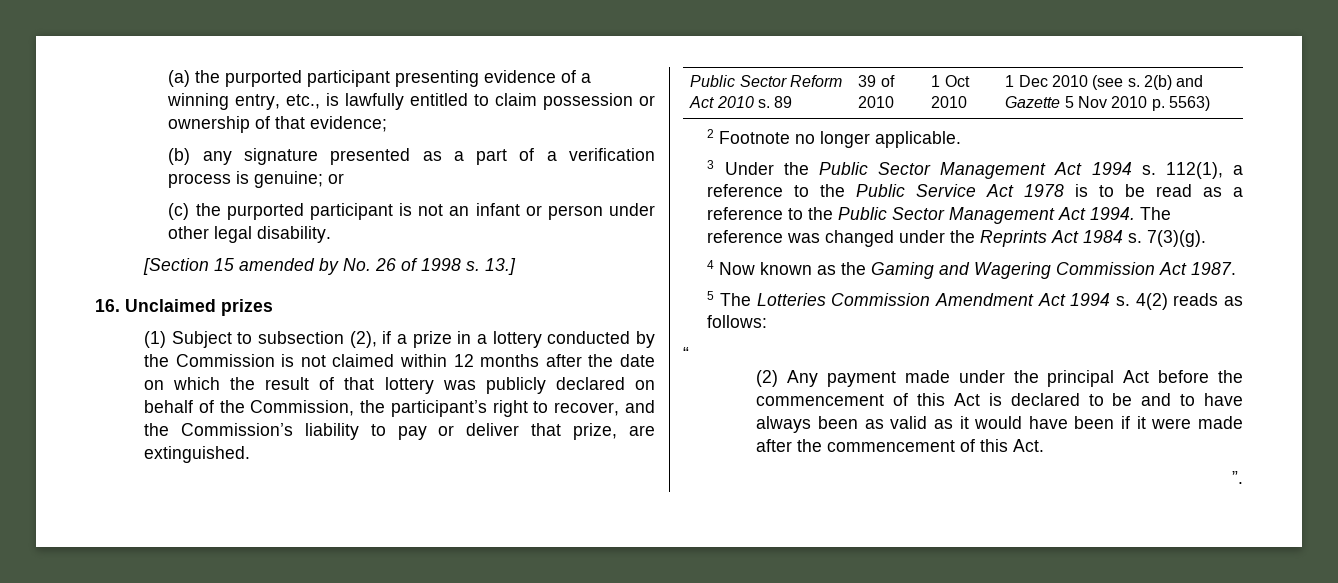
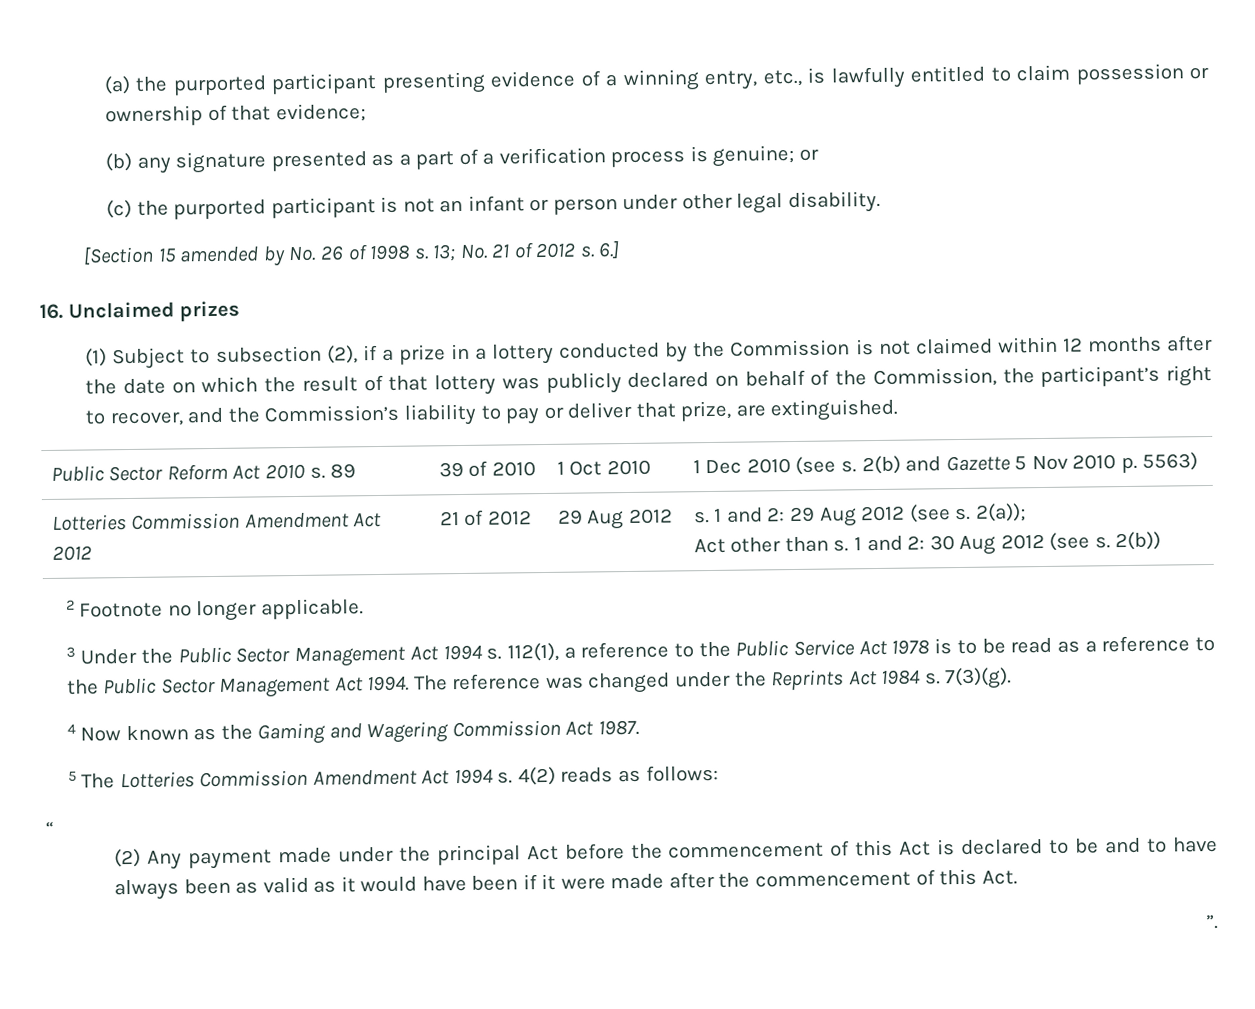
- 13.]
+ 13; No. 21 of 2012 s. 6.]
+ Lotteries Commission Amendment Act 2012 | 21 of 2012 | 29 Aug 2012 | s. 1 and 2: 29 Aug 2012 (see s. 2(a));
+ Act other than s. 1 and 2: 30 Aug 2012 (see s. 2(b))

